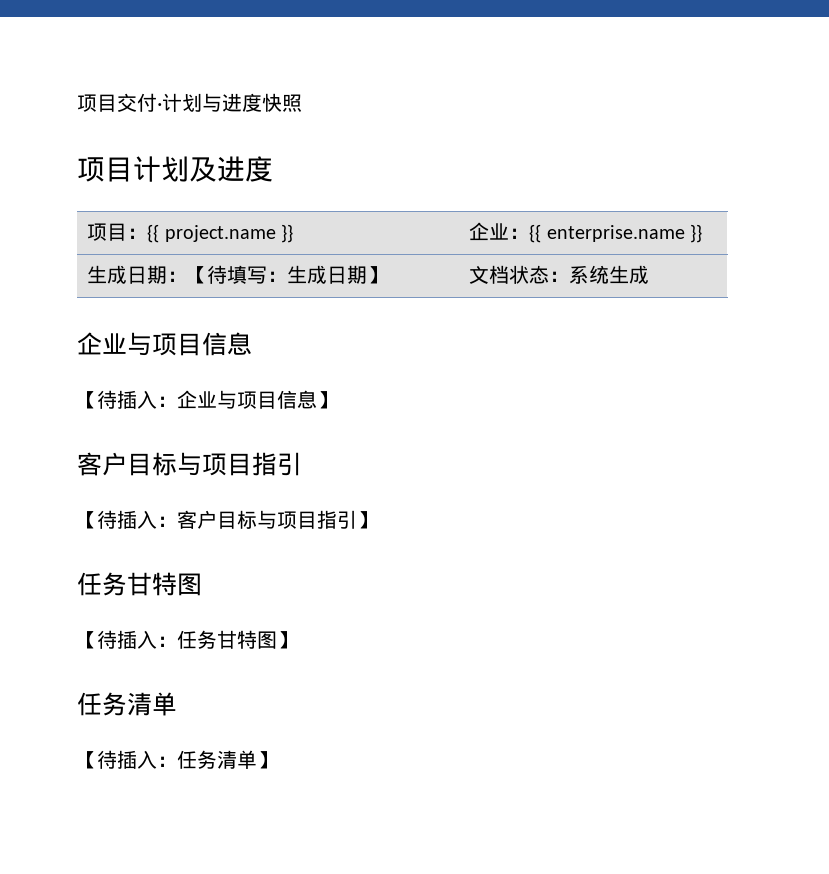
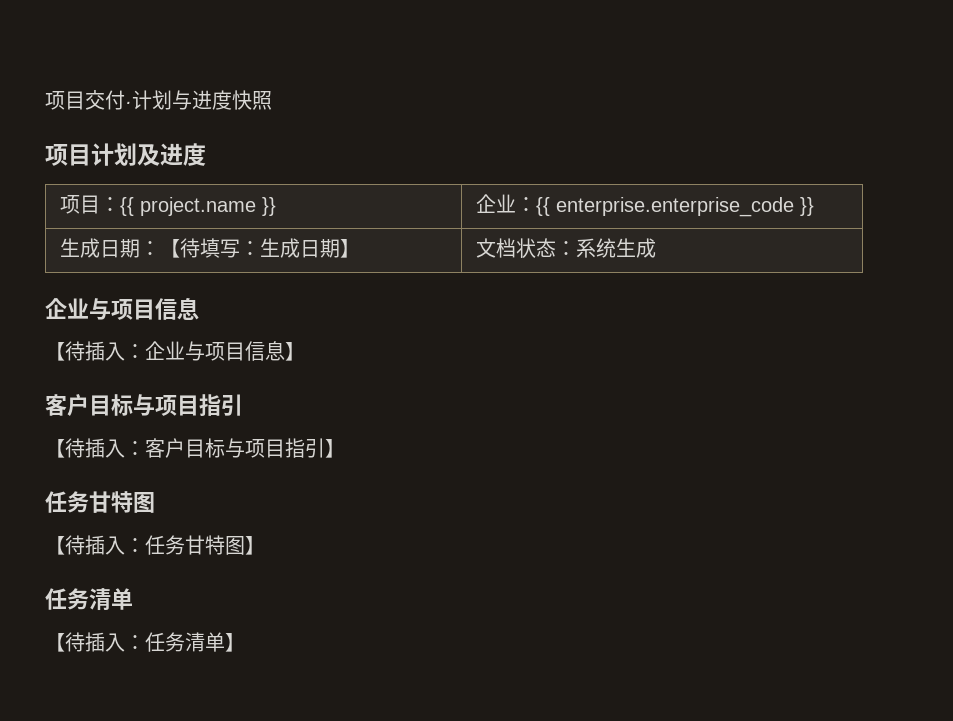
- 项目：{{ project.name }} | 企业：{{ enterprise.name }}
+ 项目：{{ project.name }} | 企业：{{ enterprise.enterprise_code }}

